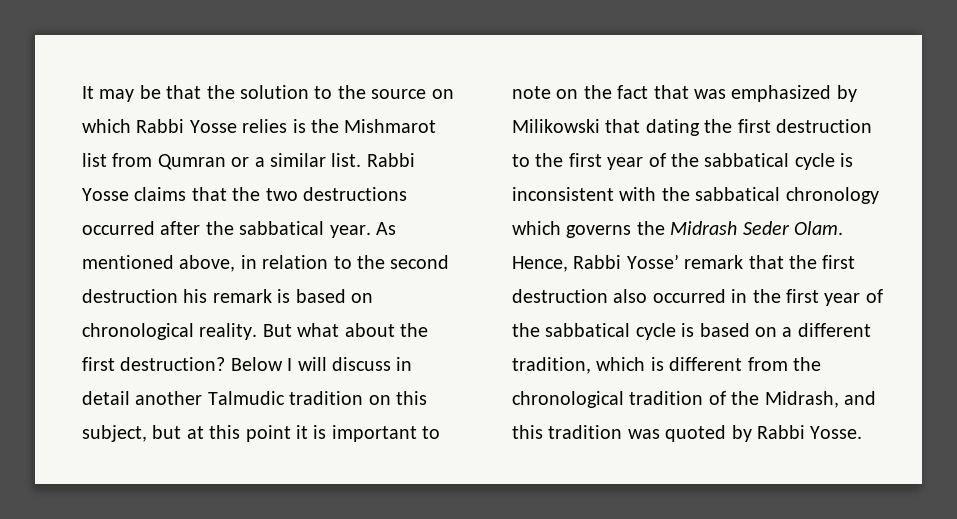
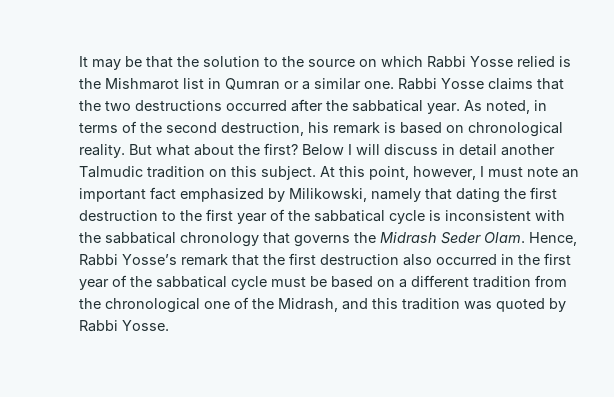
- It may be that the solution to the source on which Rabbi Yosse relies is the Mishmarot list from Qumran or a similar list.
+ It may be that the solution to the source on which Rabbi Yosse relied is the Mishmarot list in Qumran or a similar one.
- As mentioned above, in relation to the second destruction his remark is based on chronological reality.
+ As noted, in terms of the second destruction, his remark is based on chronological reality.
- But what about the first destruction?
+ But what about the first?
- Below I will discuss in detail another Talmudic tradition on this subject, but at this point it is important to note on the fact that was emphasized by Milikowski that dating the first destruction to the first year of the sabbatical cycle is inconsistent with the sabbatical chronology which governs the Midrash Seder Olam.
+ Below I will discuss in detail another Talmudic tradition on this subject. At this point, however, I must note an important fact emphasized by Milikowski, namely that dating the first destruction to the first year of the sabbatical cycle is inconsistent with the sabbatical chronology that governs the Midrash Seder Olam.
- Hence, Rabbi Yosse’ remark that the first destruction also occurred in the first year of the sabbatical cycle is based on a different tradition, which is different from the chronological tradition of the Midrash, and this tradition was quoted by Rabbi Yosse.
+ Hence, Rabbi Yosse’s remark that the first destruction also occurred in the first year of the sabbatical cycle must be based on a different tradition from the chronological one of the Midrash, and this tradition was quoted by Rabbi Yosse.

